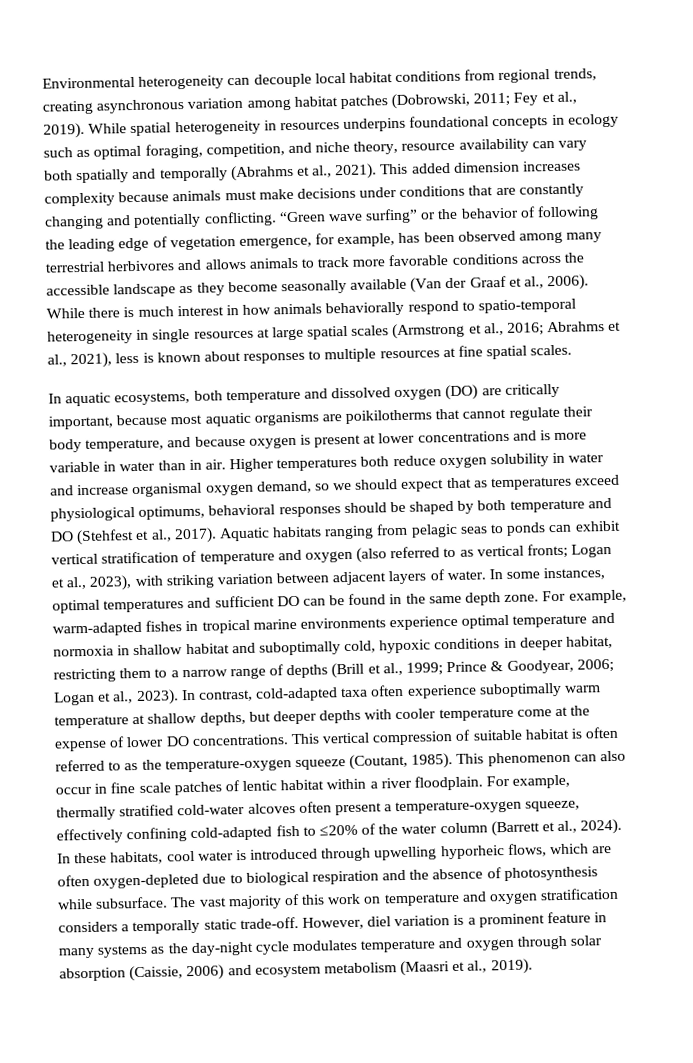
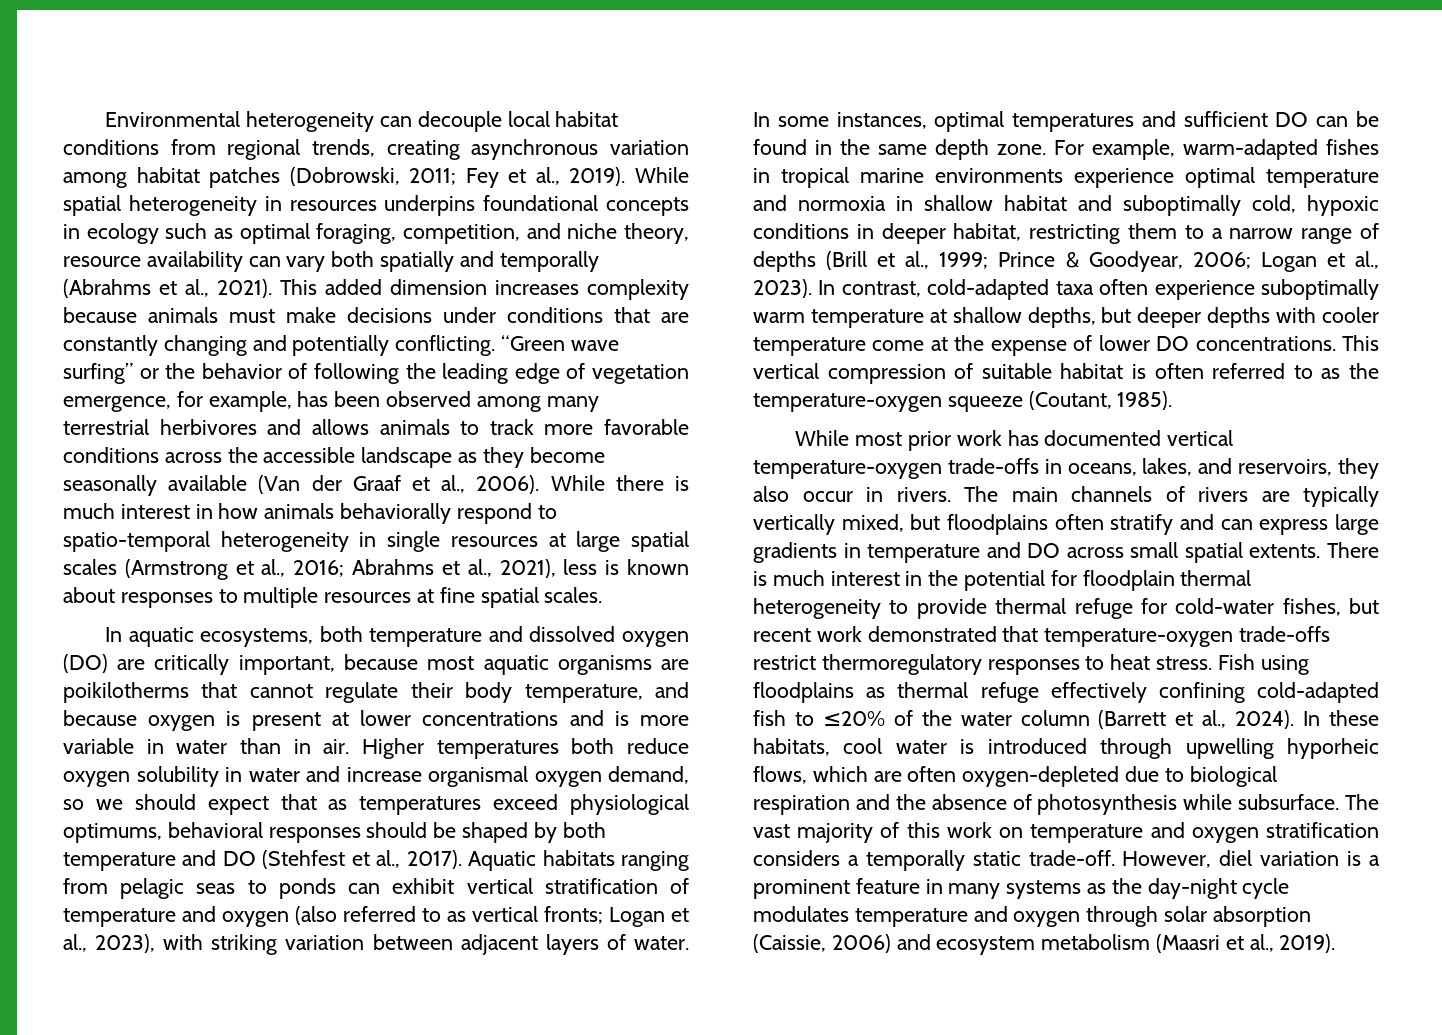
- This vertical compression of suitable habitat is often referred to as the temperature-oxygen squeeze (Coutant, 1985). This phenomenon can also occur in fine scale patches of lentic habitat within a river floodplain. For example, thermally stratified cold-water alcoves often present a temperature-oxygen squeeze, effectively confining cold-adapted fish to ≤20% of the water column (Barrett et al., 2024).
+ This vertical compression of suitable habitat is often referred to as the temperature-oxygen squeeze (Coutant, 1985).
+ While most prior work has documented vertical temperature-oxygen trade-offs in oceans, lakes, and reservoirs, they also occur in rivers. The main channels of rivers are typically vertically mixed, but floodplains often stratify and can express large gradients in temperature and DO across small spatial extents. There is much interest in the potential for floodplain thermal heterogeneity to provide thermal refuge for cold-water fishes, but recent work demonstrated that temperature-oxygen trade-offs restrict thermoregulatory responses to heat stress. Fish using floodplains as thermal refuge effectively confining cold-adapted fish to ≤20% of the water column (Barrett et al., 2024).

